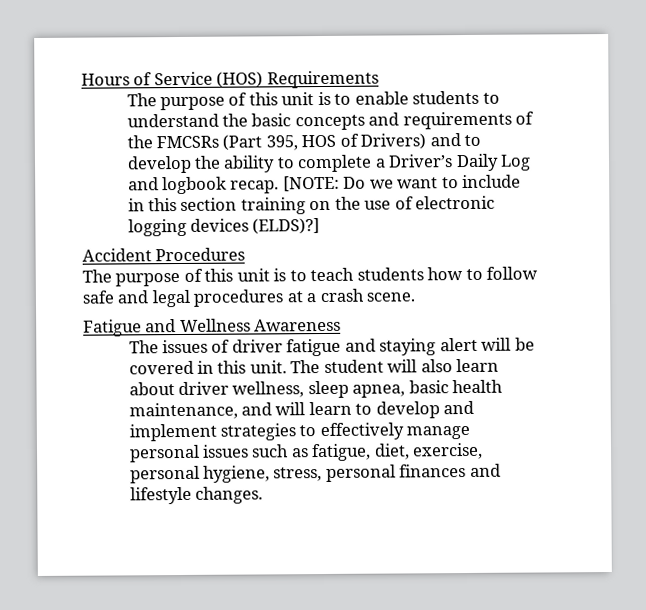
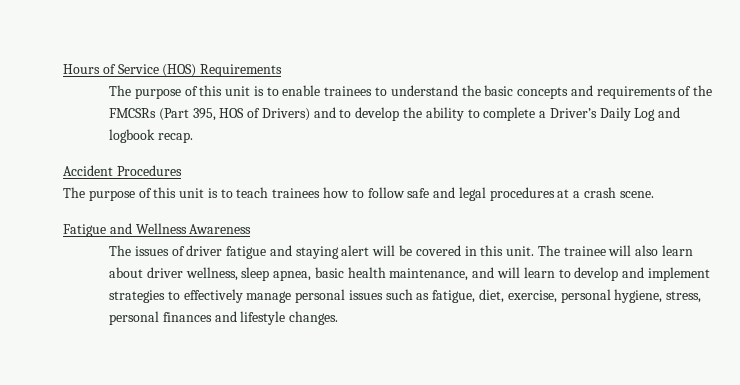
- The purpose of this unit is to enable students to understand the basic concepts and requirements of the FMCSRs (Part 395, HOS of Drivers) and to develop the ability to complete a Driver’s Daily Log and logbook recap. [NOTE: Do we want to include in this section training on the use of electronic logging devices (ELDS)?]
+ The purpose of this unit is to enable trainees to understand the basic concepts and requirements of the FMCSRs (Part 395, HOS of Drivers) and to develop the ability to complete a Driver’s Daily Log and logbook recap.
- The purpose of this unit is to teach students how to follow safe and legal procedures at a crash scene.
+ The purpose of this unit is to teach trainees how to follow safe and legal procedures at a crash scene.
- The student will also learn about driver wellness, sleep apnea, basic health maintenance, and will learn to develop and implement strategies to effectively manage personal issues such as fatigue, diet, exercise, personal hygiene, stress, personal finances and lifestyle changes.
+ The trainee will also learn about driver wellness, sleep apnea, basic health maintenance, and will learn to develop and implement strategies to effectively manage personal issues such as fatigue, diet, exercise, personal hygiene, stress, personal finances and lifestyle changes.

